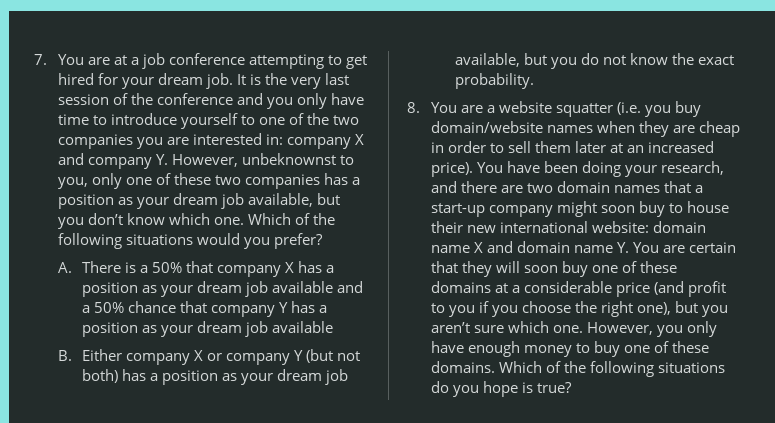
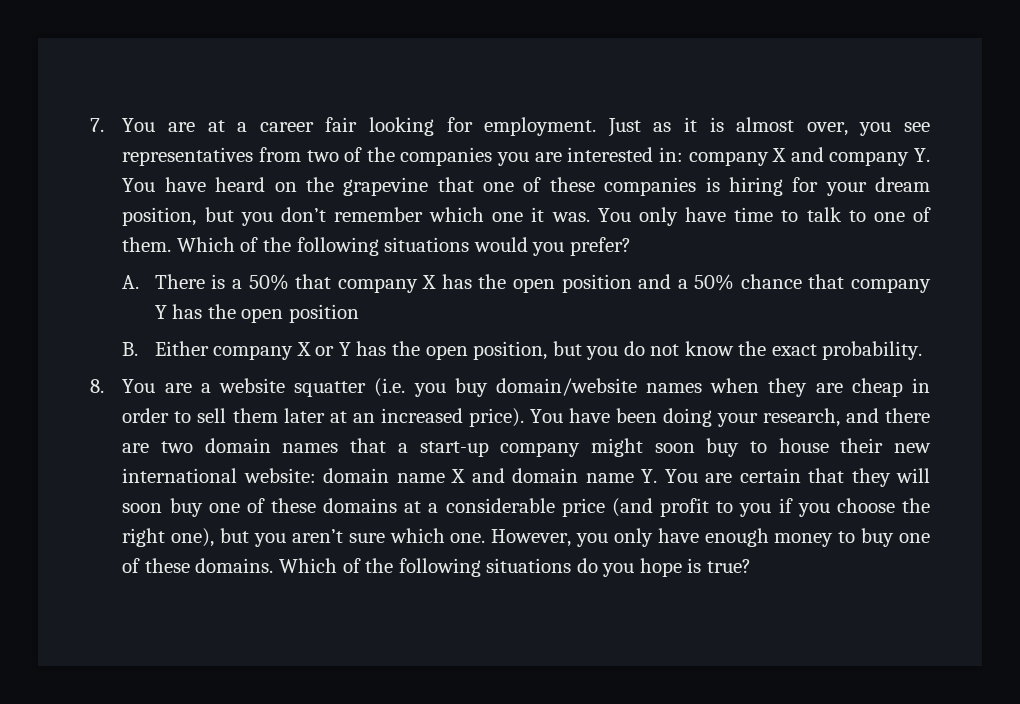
- 7. You are at a job conference attempting to get hired for your dream job. It is the very last session of the conference and you only have time to introduce yourself to one of the two companies you are interested in: company X and company Y. However, unbeknownst to you, only one of these two companies has a position as your dream job available, but you don’t know which one.
+ 7. You are at a career fair looking for employment. Just as it is almost over, you see representatives from two of the companies you are interested in: company X and company Y. You have heard on the grapevine that one of these companies is hiring for your dream position, but you don’t remember which one it was. You only have time to talk to one of them.
- A. There is a 50% that company X has a position as your dream job available and a 50% chance that company Y has a position as your dream job available
+ A. There is a 50% that company X has the open position and a 50% chance that company Y has the open position
- B. Either company X or company Y (but not both) has a position as your dream job available, but you do not know the exact probability.
+ B. Either company X or Y has the open position, but you do not know the exact probability.

